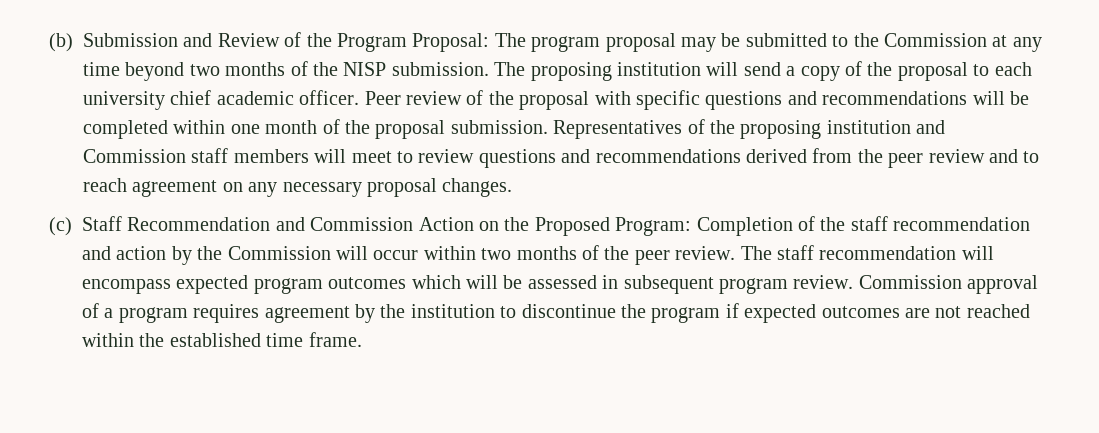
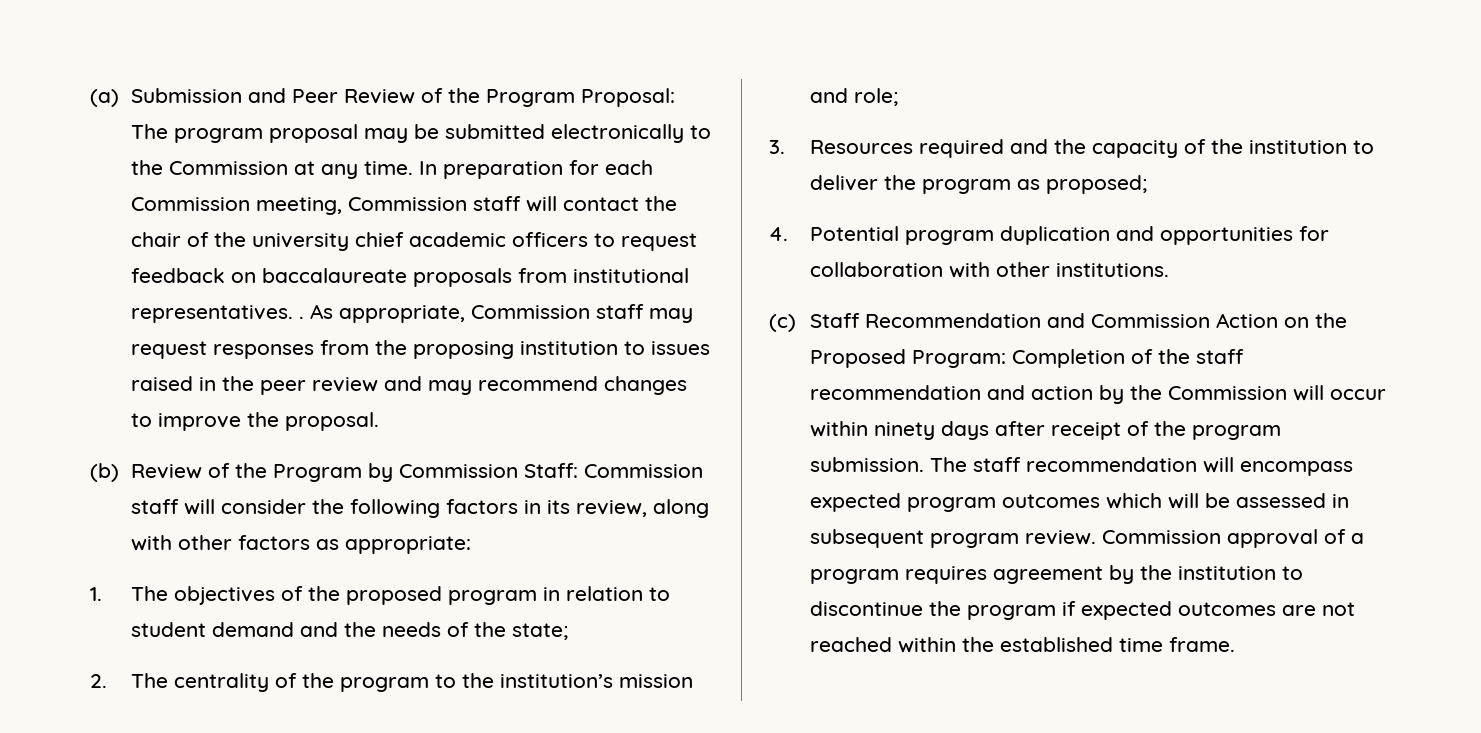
- (b) Submission and Review of the Program Proposal: The program proposal may be submitted to the Commission at any time beyond two months of the NISP submission. The proposing institution will send a copy of the proposal to each university chief academic officer. Peer review of the proposal with specific questions and recommendations will be completed within one month of the proposal submission. Representatives of the proposing institution and Commission staff members will meet to review questions and recommendations derived from the peer review and to reach agreement on any necessary proposal changes.
+ (a) Submission and Peer Review of the Program Proposal: The program proposal may be submitted electronically to the Commission at any time. In preparation for each Commission meeting, Commission staff will contact the chair of the university chief academic officers to request feedback on baccalaureate proposals from institutional representatives. . As appropriate, Commission staff may request responses from the proposing institution to issues raised in the peer review and may recommend changes to improve the proposal.
+ (b) Review of the Program by Commission Staff: Commission staff will consider the following factors in its review, along with other factors as appropriate:
+ 1. The objectives of the proposed program in relation to student demand and the needs of the state;
+ 2. The centrality of the program to the institution’s mission and role;
+ 3. Resources required and the capacity of the institution to deliver the program as proposed;
+ 4. Potential program duplication and opportunities for collaboration with other institutions.
- (c) Staff Recommendation and Commission Action on the Proposed Program: Completion of the staff recommendation and action by the Commission will occur within two months of the peer review.
+ (c) Staff Recommendation and Commission Action on the Proposed Program: Completion of the staff recommendation and action by the Commission will occur within ninety days after receipt of the program submission.

